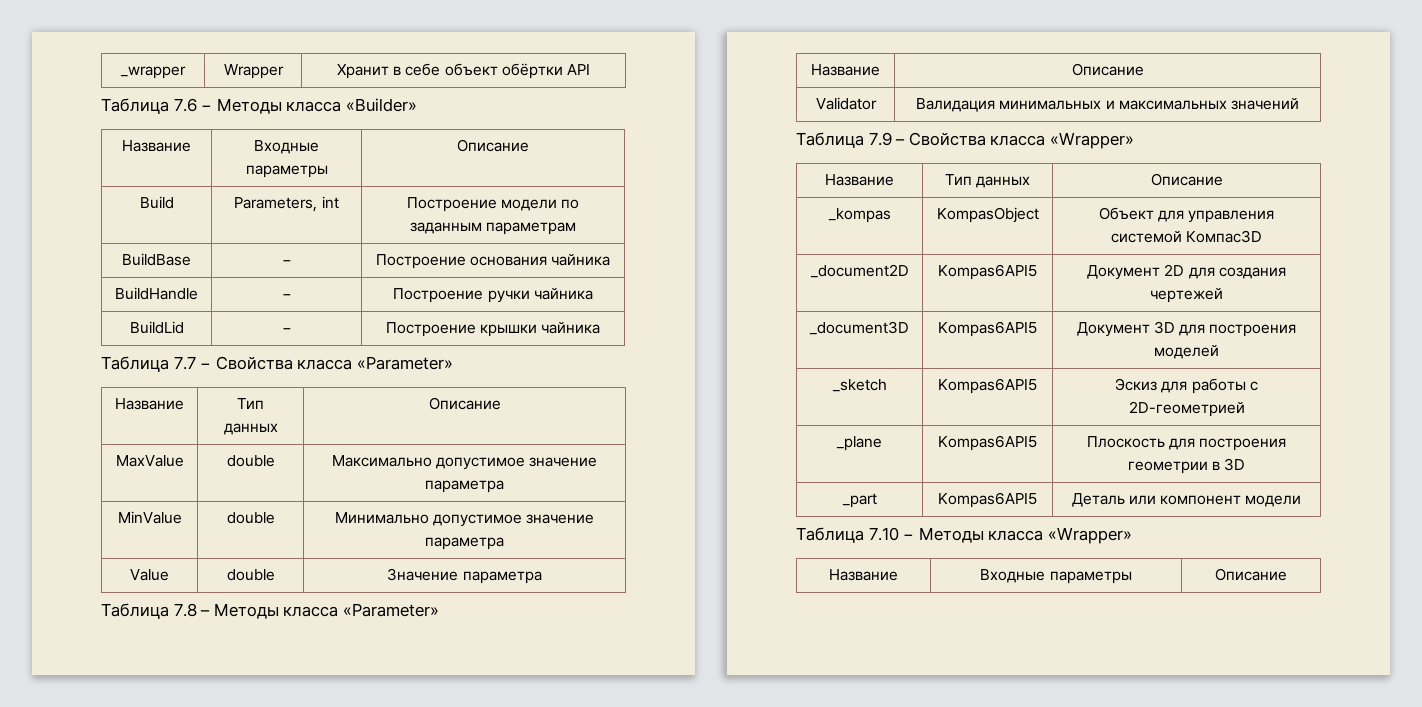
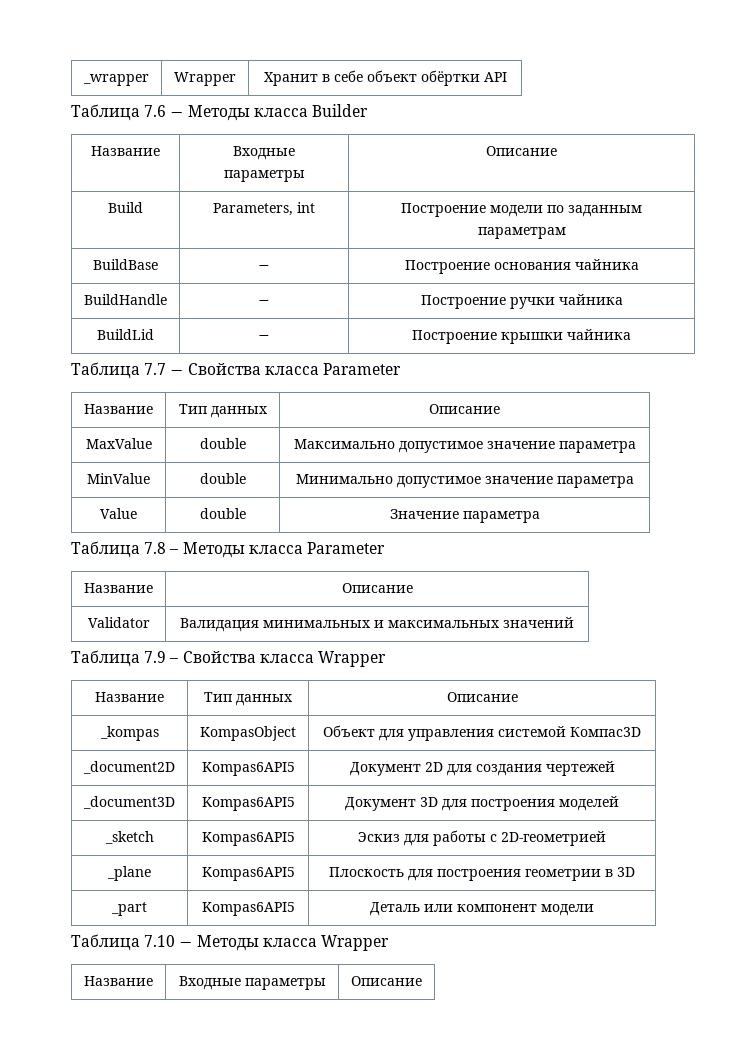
- Таблица 7.6 − Методы класса «Builder»
+ Таблица 7.6 − Методы класса Builder
- Таблица 7.7 − Свойства класса «Parameter»
+ Таблица 7.7 − Свойства класса Parameter
- Таблица 7.8 – Методы класса «Parameter»
+ Таблица 7.8 – Методы класса Parameter
- Таблица 7.9 – Свойства класса «Wrapper»
+ Таблица 7.9 – Свойства класса Wrapper
- Таблица 7.10 − Методы класса «Wrapper»
+ Таблица 7.10 − Методы класса Wrapper

